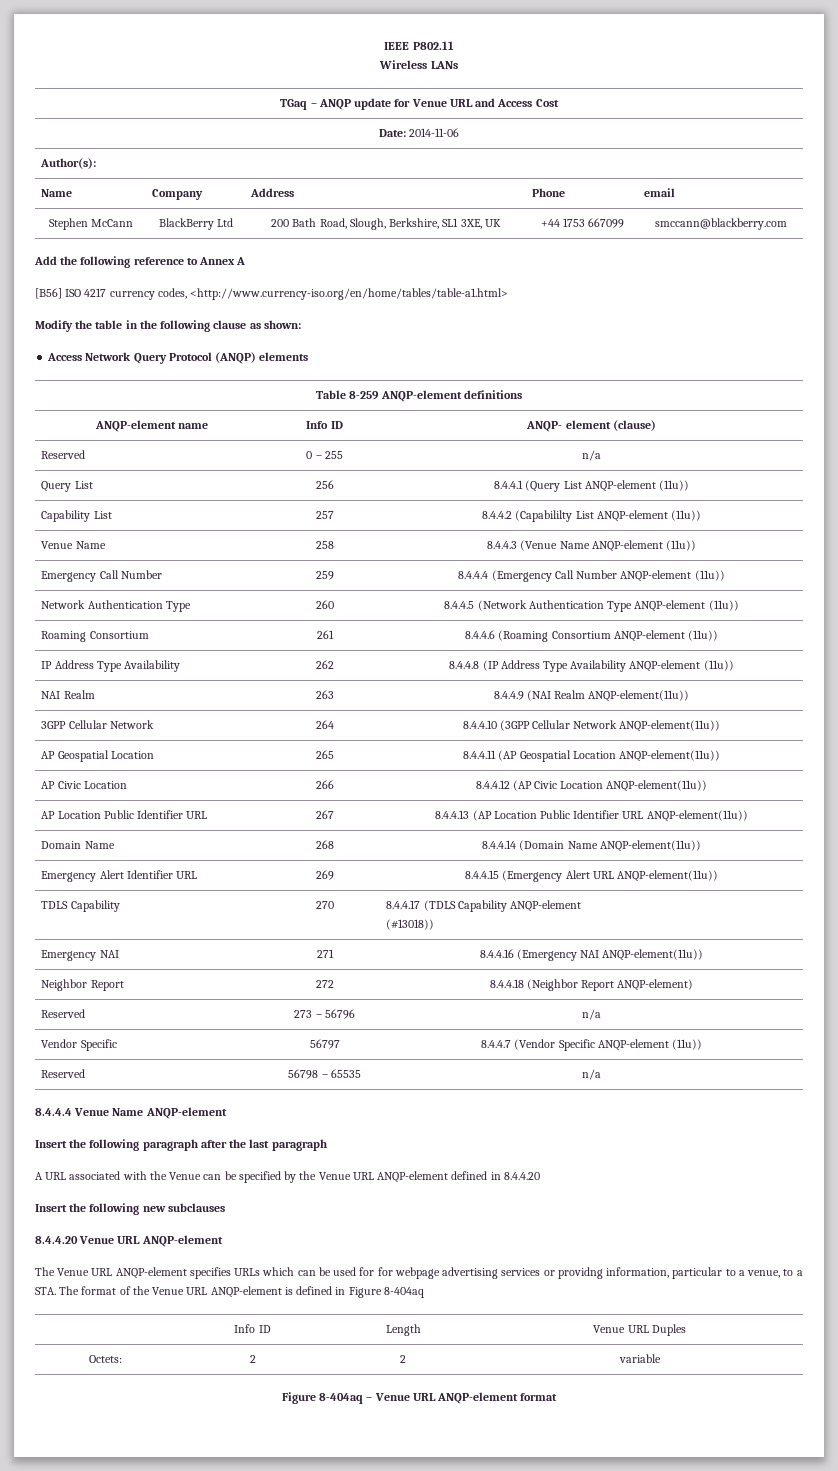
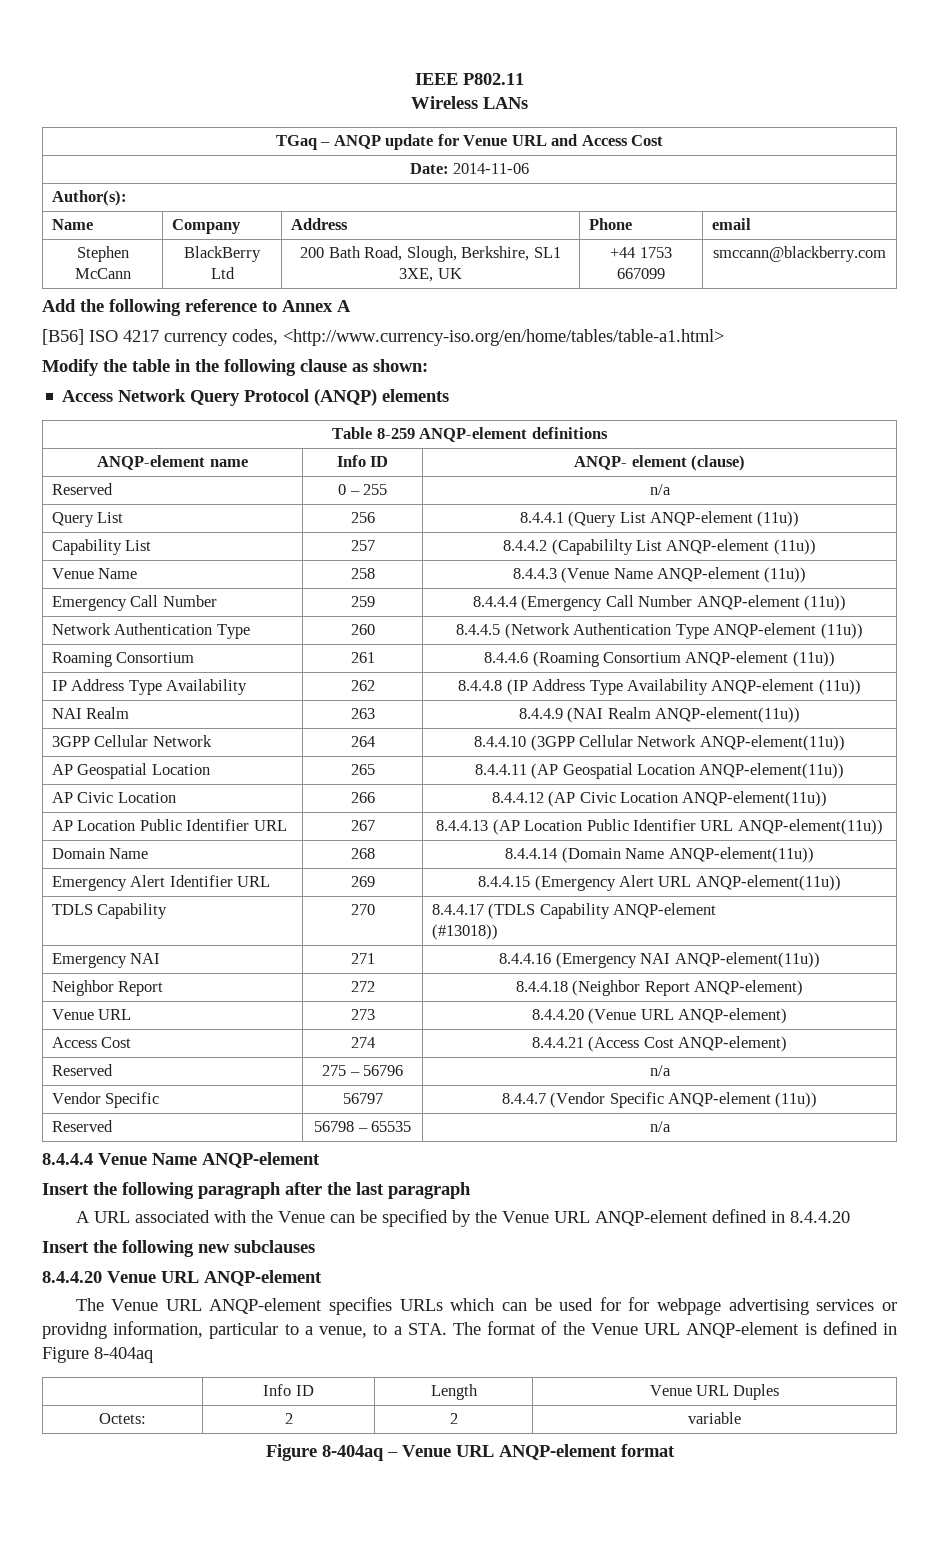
- Reserved | 273 – 56796 | n/a
+ Venue URL | 273 | 8.4.4.20 (Venue URL ANQP-element)
+ Access Cost | 274 | 8.4.4.21 (Access Cost ANQP-element)
+ Reserved | 275 – 56796 | n/a

